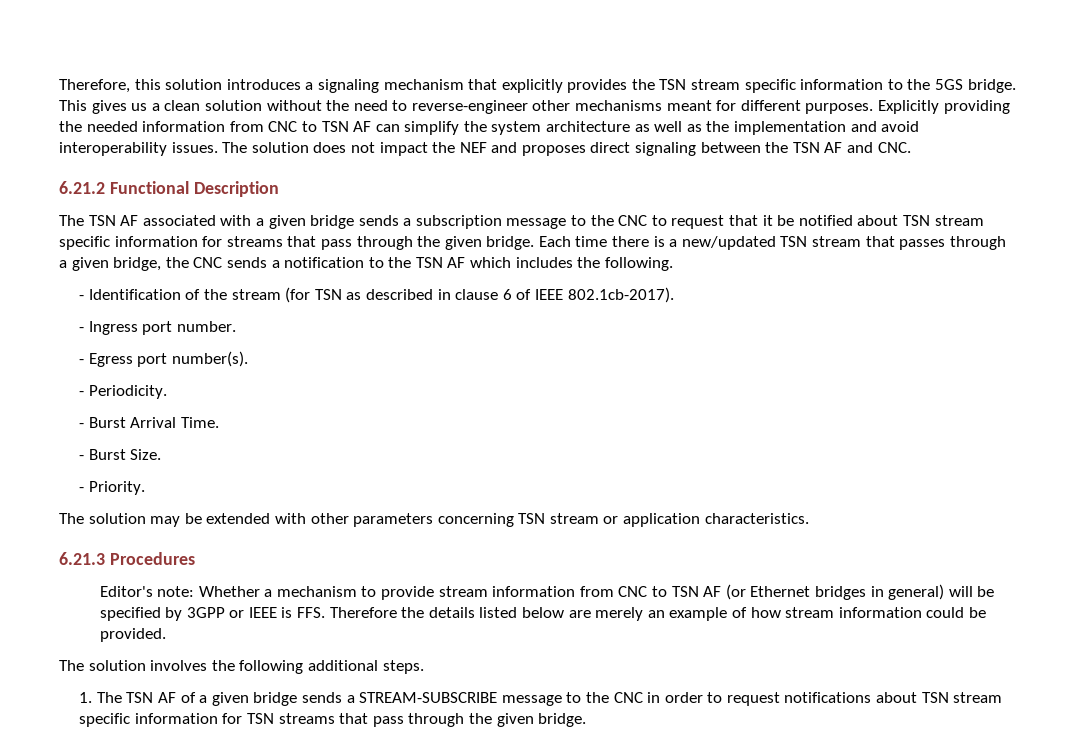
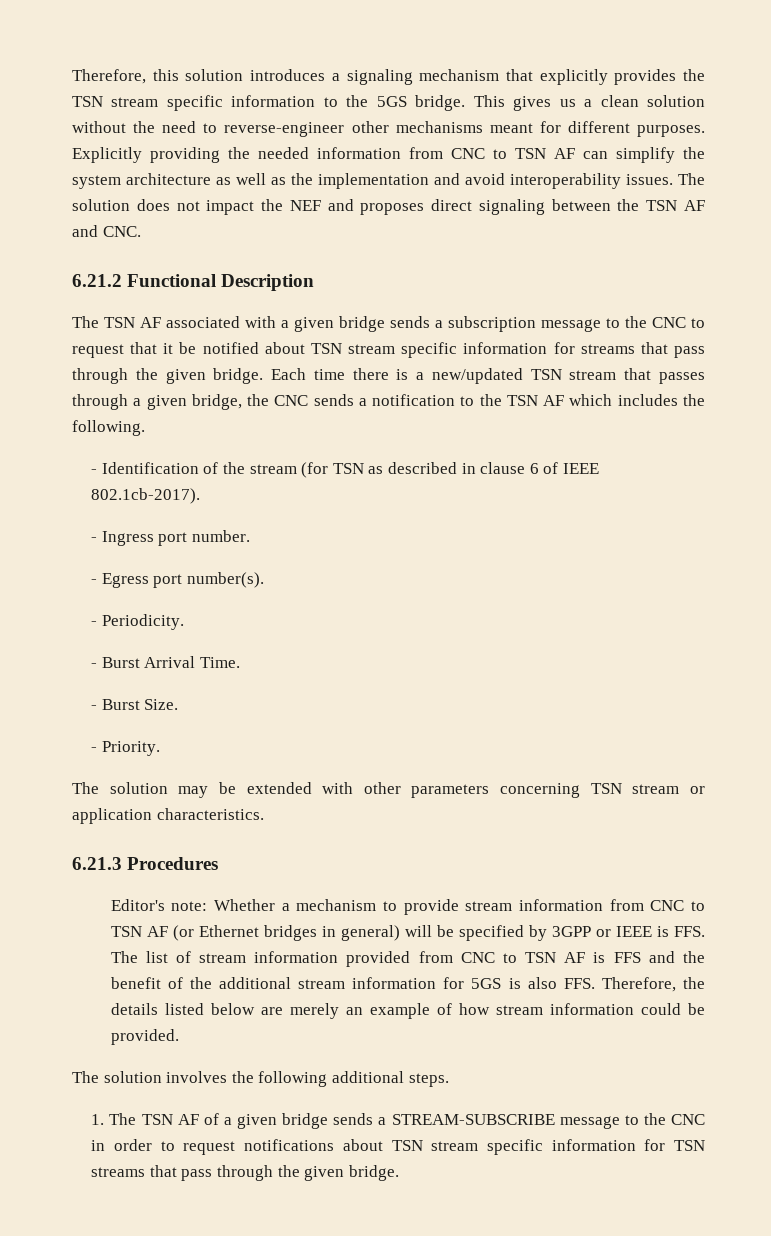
- Editor's note: Whether a mechanism to provide stream information from CNC to TSN AF (or Ethernet bridges in general) will be specified by 3GPP or IEEE is FFS. Therefore the details listed below are merely an example of how stream information could be provided.
+ Editor's note: Whether a mechanism to provide stream information from CNC to TSN AF (or Ethernet bridges in general) will be specified by 3GPP or IEEE is FFS. The list of stream information provided from CNC to TSN AF is FFS and the benefit of the additional stream information for 5GS is also FFS. Therefore, the details listed below are merely an example of how stream information could be provided.

